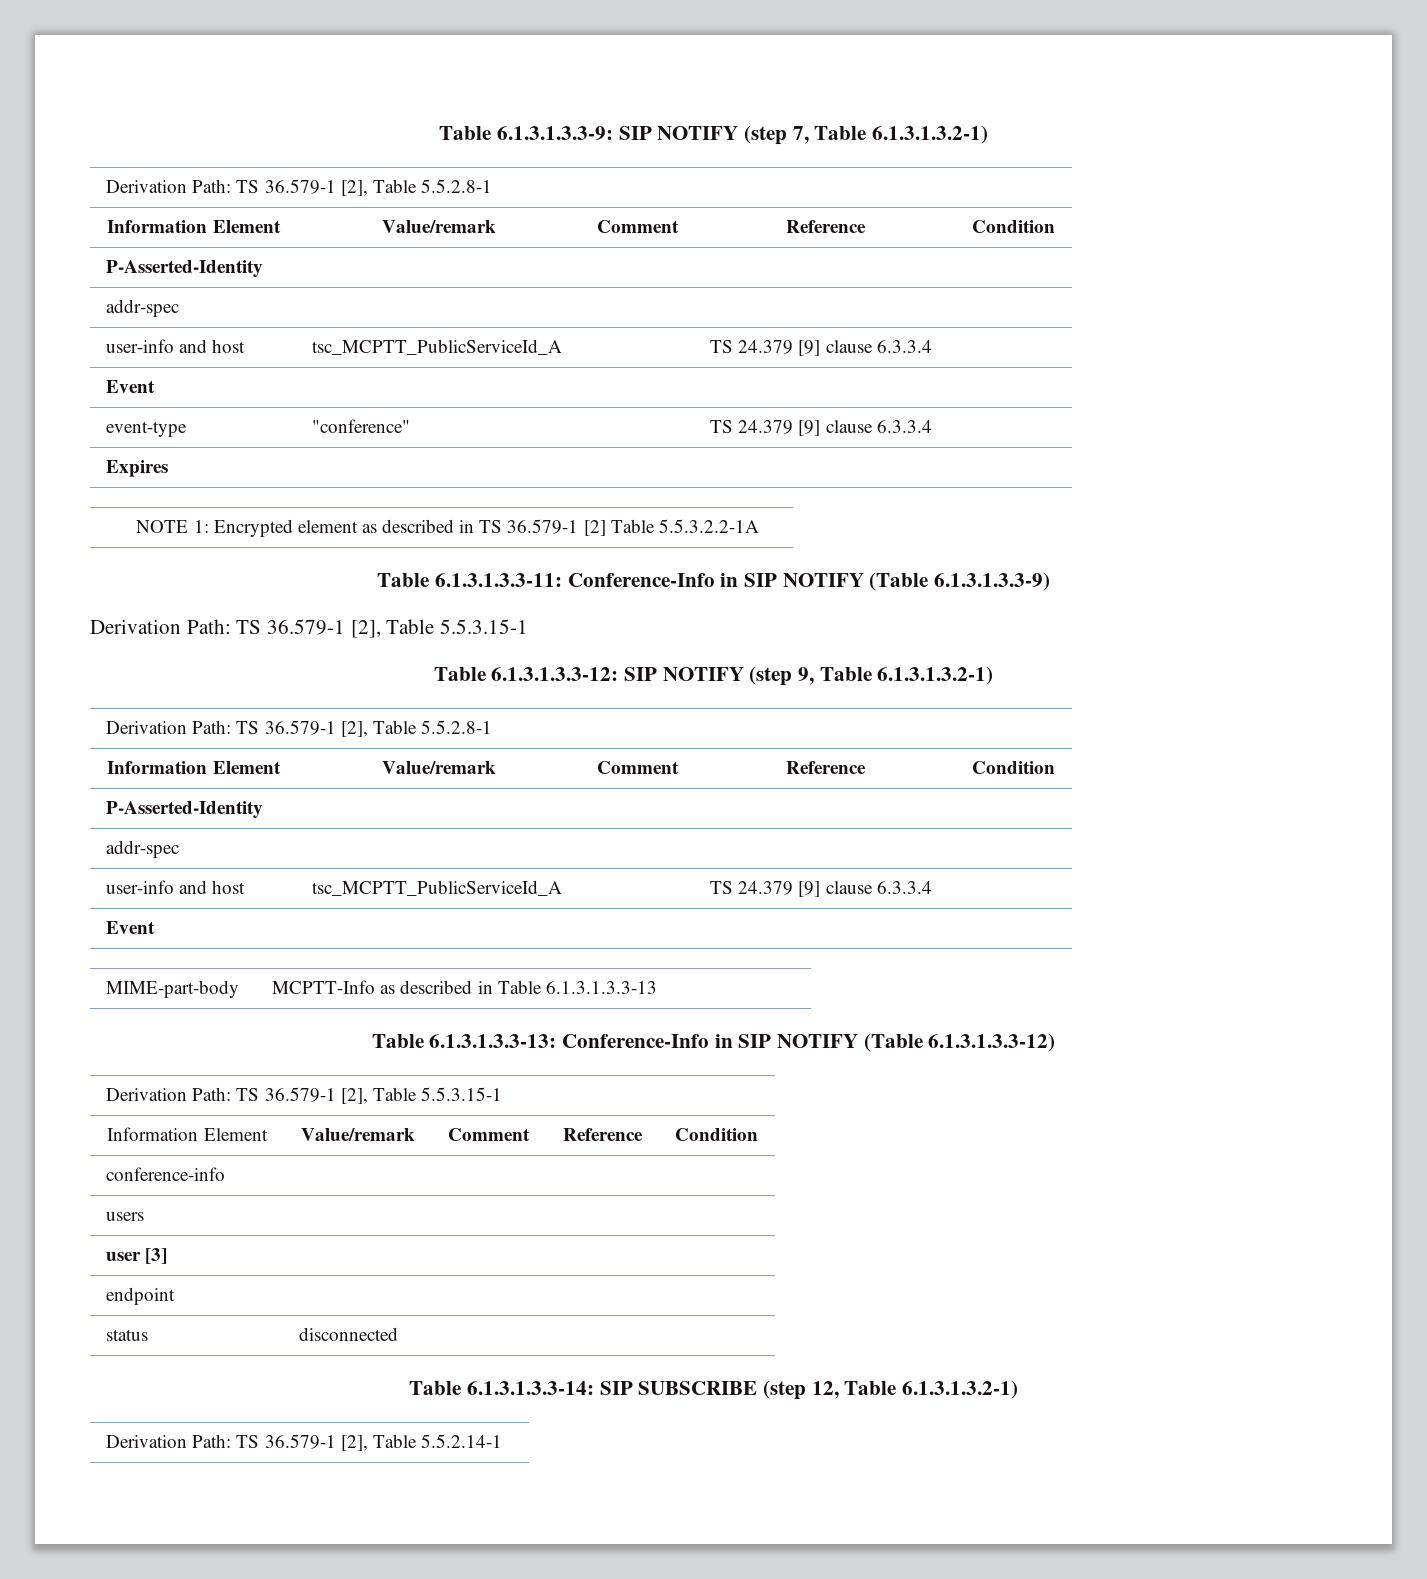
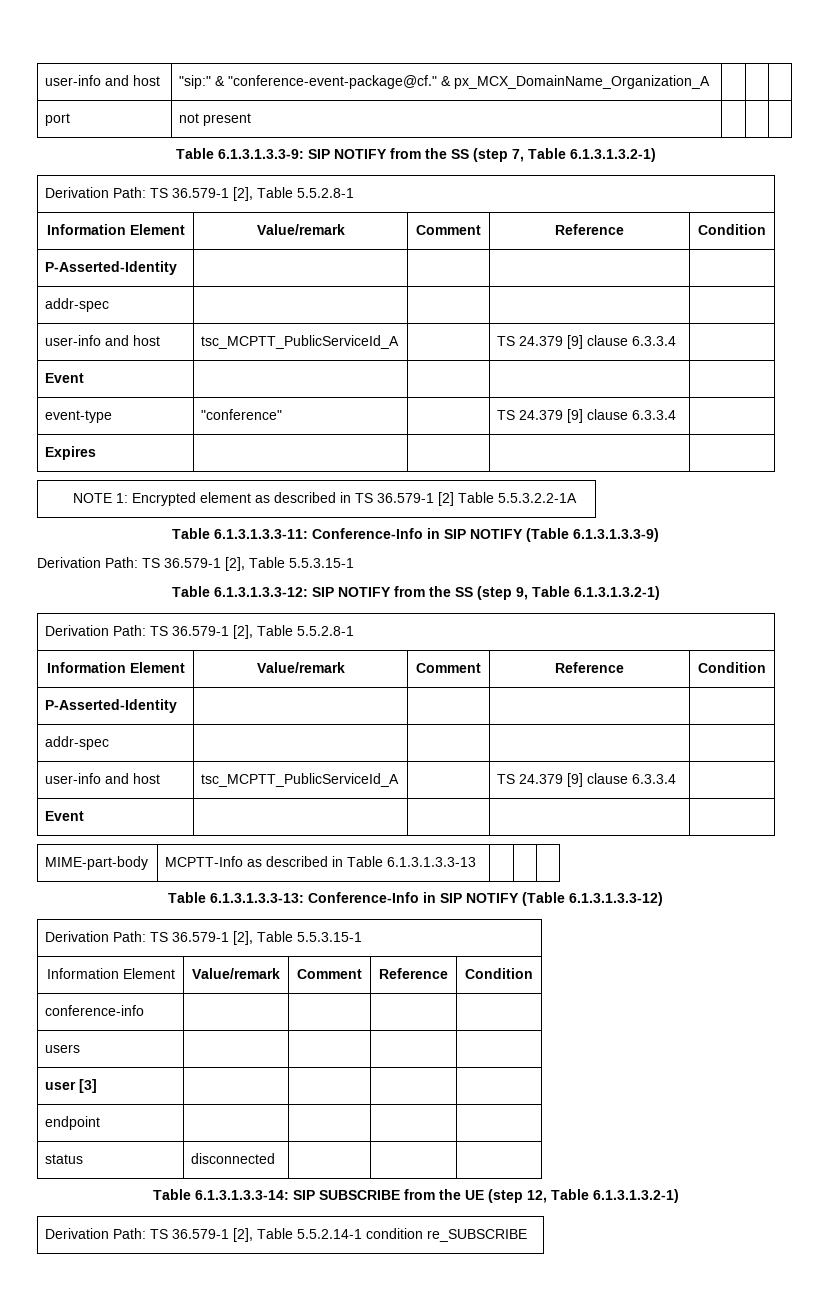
+ user-info and host | "sip:" & "conference-event-package@cf." & px_MCX_DomainName_Organization_A | | |
+ port | not present | | |
- Table 6.1.3.1.3.3-9: SIP NOTIFY (step 7, Table 6.1.3.1.3.2-1)
+ Table 6.1.3.1.3.3-9: SIP NOTIFY from the SS (step 7, Table 6.1.3.1.3.2-1)
- Table 6.1.3.1.3.3-12: SIP NOTIFY (step 9, Table 6.1.3.1.3.2-1)
+ Table 6.1.3.1.3.3-12: SIP NOTIFY from the SS (step 9, Table 6.1.3.1.3.2-1)
- Table 6.1.3.1.3.3-14: SIP SUBSCRIBE (step 12, Table 6.1.3.1.3.2-1)
+ Table 6.1.3.1.3.3-14: SIP SUBSCRIBE from the UE (step 12, Table 6.1.3.1.3.2-1)
- Derivation Path: TS 36.579-1 [2], Table 5.5.2.14-1
+ Derivation Path: TS 36.579-1 [2], Table 5.5.2.14-1 condition re_SUBSCRIBE

